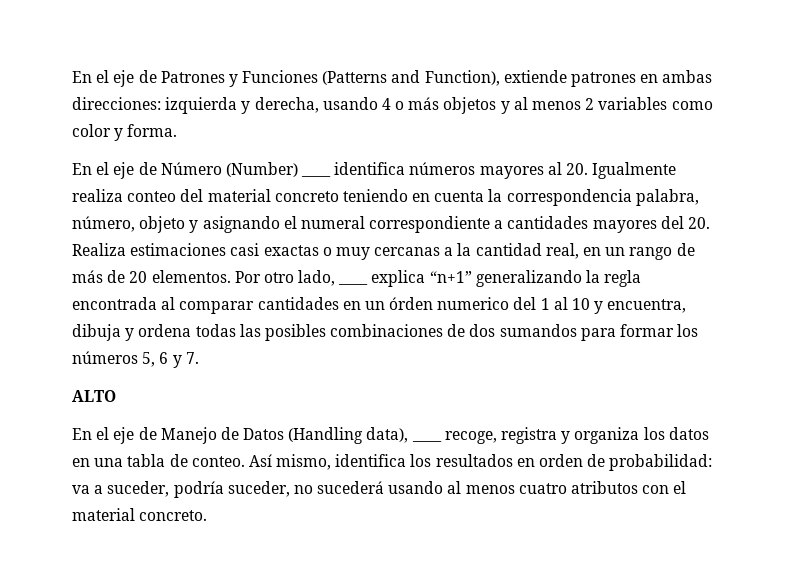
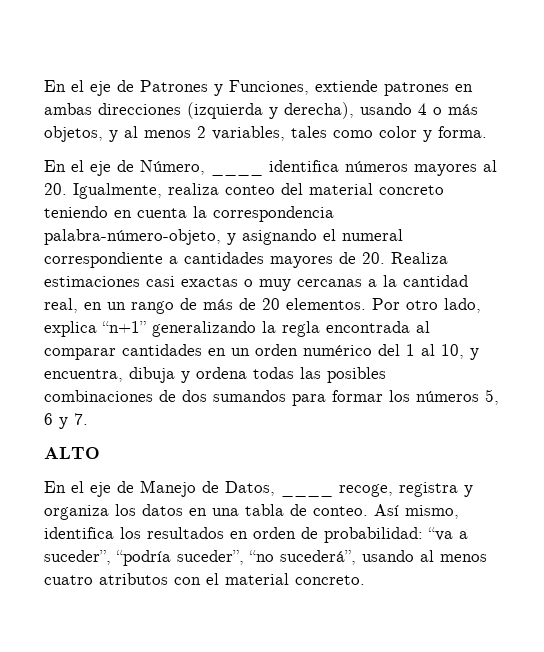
- En el eje de Patrones y Funciones (Patterns and Function), extiende patrones en ambas direcciones: izquierda y derecha, usando 4 o más objetos y al menos 2 variables como color y forma.
+ En el eje de Patrones y Funciones, extiende patrones en ambas direcciones (izquierda y derecha), usando 4 o más objetos, y al menos 2 variables, tales como color y forma.
- En el eje de Número (Number) ____ identifica números mayores al 20. Igualmente realiza conteo del material concreto teniendo en cuenta la correspondencia palabra, número, objeto y asignando el numeral correspondiente a cantidades mayores del 20. Realiza estimaciones casi exactas o muy cercanas a la cantidad real, en un rango de más de 20 elementos.
+ En el eje de Número, ____ identifica números mayores al 20. Igualmente, realiza conteo del material concreto teniendo en cuenta la correspondencia palabra-número-objeto, y asignando el numeral correspondiente a cantidades mayores de 20. Realiza estimaciones casi exactas o muy cercanas a la cantidad real, en un rango de más de 20 elementos.
- Por otro lado, ____ explica “n+1” generalizando la regla encontrada al comparar cantidades en un órden numerico del 1 al 10 y encuentra, dibuja y ordena todas las posibles combinaciones de dos sumandos para formar los números 5, 6 y 7.
+ Por otro lado, explica “n+1” generalizando la regla encontrada al comparar cantidades en un orden numérico del 1 al 10, y encuentra, dibuja y ordena todas las posibles combinaciones de dos sumandos para formar los números 5, 6 y 7.
- En el eje de Manejo de Datos (Handling data), ____ recoge, registra y organiza los datos en una tabla de conteo.
+ En el eje de Manejo de Datos, ____ recoge, registra y organiza los datos en una tabla de conteo.
- Así mismo, identifica los resultados en orden de probabilidad: va a suceder, podría suceder, no sucederá usando al menos cuatro atributos con el material concreto.
+ Así mismo, identifica los resultados en orden de probabilidad: “va a suceder”, “podría suceder”, “no sucederá”, usando al menos cuatro atributos con el material concreto.

